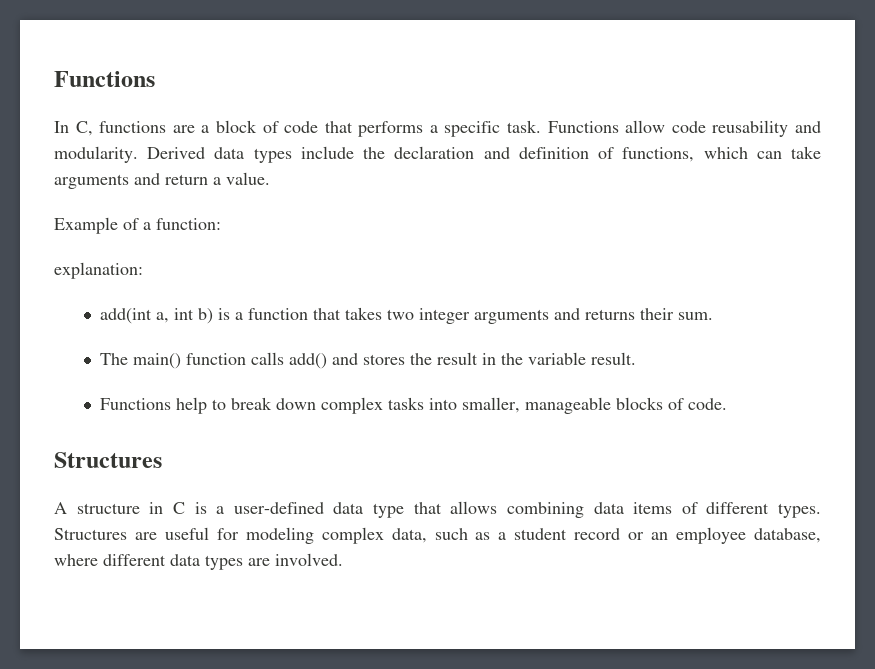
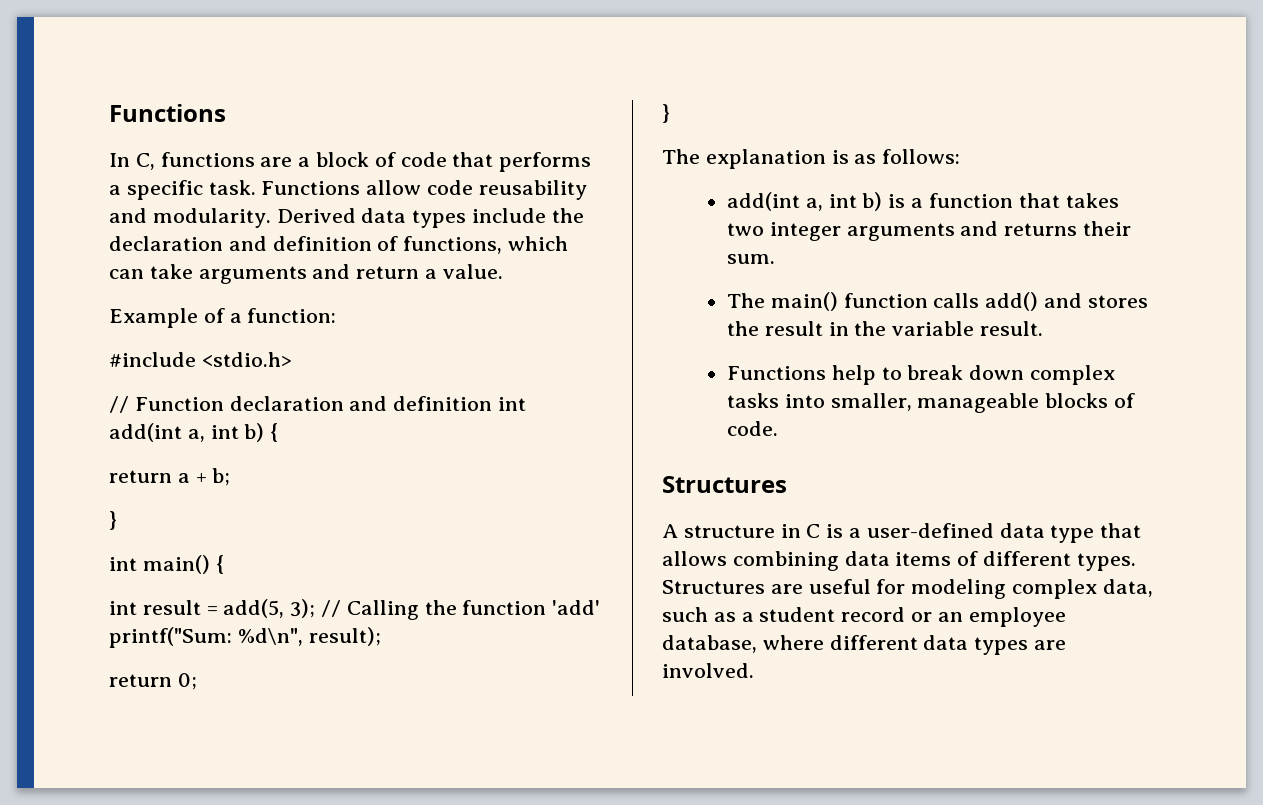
- explanation:
+ #include <stdio.h>
+ // Function declaration and definition int add(int a, int b) {
+ return a + b;
+ }
+ int main() {
+ int result = add(5, 3); // Calling the function 'add' printf("Sum: %d\n", result);
+ return 0;
+ }
+ The explanation is as follows:

